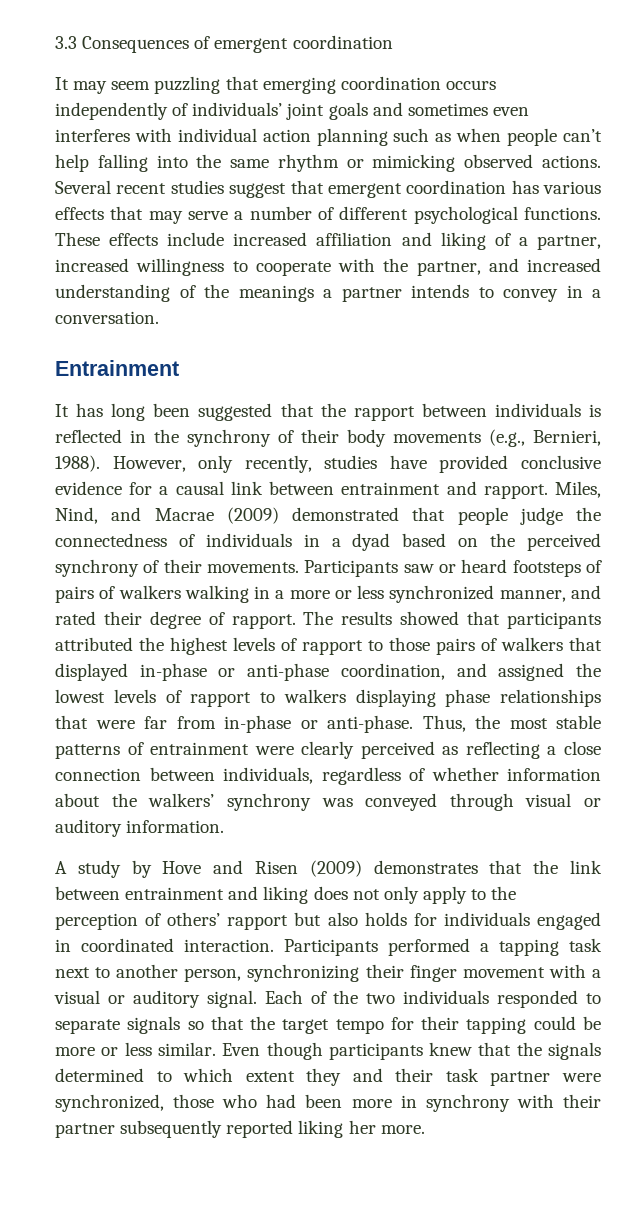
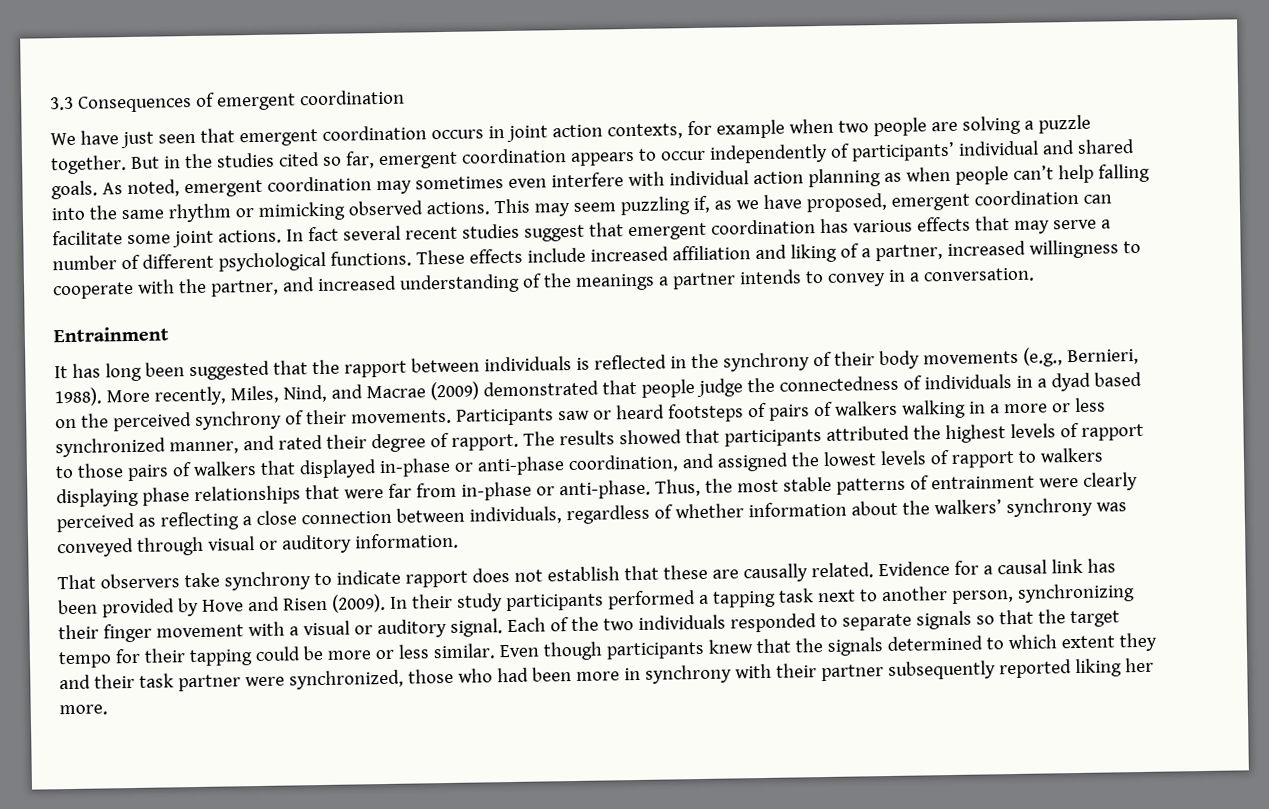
- It may seem puzzling that emerging coordination occurs independently of individuals’ joint goals and sometimes even interferes with individual action planning such as when people can’t help falling into the same rhythm or mimicking observed actions.
+ We have just seen that emergent coordination occurs in joint action contexts, for example when two people are solving a puzzle together. But in the studies cited so far, emergent coordination appears to occur independently of participants’ individual and shared goals. As noted, emergent coordination may sometimes even interfere with individual action planning as when people can’t help falling into the same rhythm or mimicking observed actions.
- Several recent studies suggest that emergent coordination has various effects that may serve a number of different psychological functions.
+ This may seem puzzling if, as we have proposed, emergent coordination can facilitate some joint actions. In fact several recent studies suggest that emergent coordination has various effects that may serve a number of different psychological functions.
- However, only recently, studies have provided conclusive evidence for a causal link between entrainment and rapport. Miles, Nind, and Macrae (2009) demonstrated that people judge the connectedness of individuals in a dyad based on the perceived synchrony of their movements.
+ More recently, Miles, Nind, and Macrae (2009) demonstrated that people judge the connectedness of individuals in a dyad based on the perceived synchrony of their movements.
- A study by Hove and Risen (2009) demonstrates that the link between entrainment and liking does not only apply to the perception of others’ rapport but also holds for individuals engaged in coordinated interaction. Participants performed a tapping task next to another person, synchronizing their finger movement with a visual or auditory signal.
+ That observers take synchrony to indicate rapport does not establish that these are causally related. Evidence for a causal link has been provided by Hove and Risen (2009). In their study participants performed a tapping task next to another person, synchronizing their finger movement with a visual or auditory signal.

